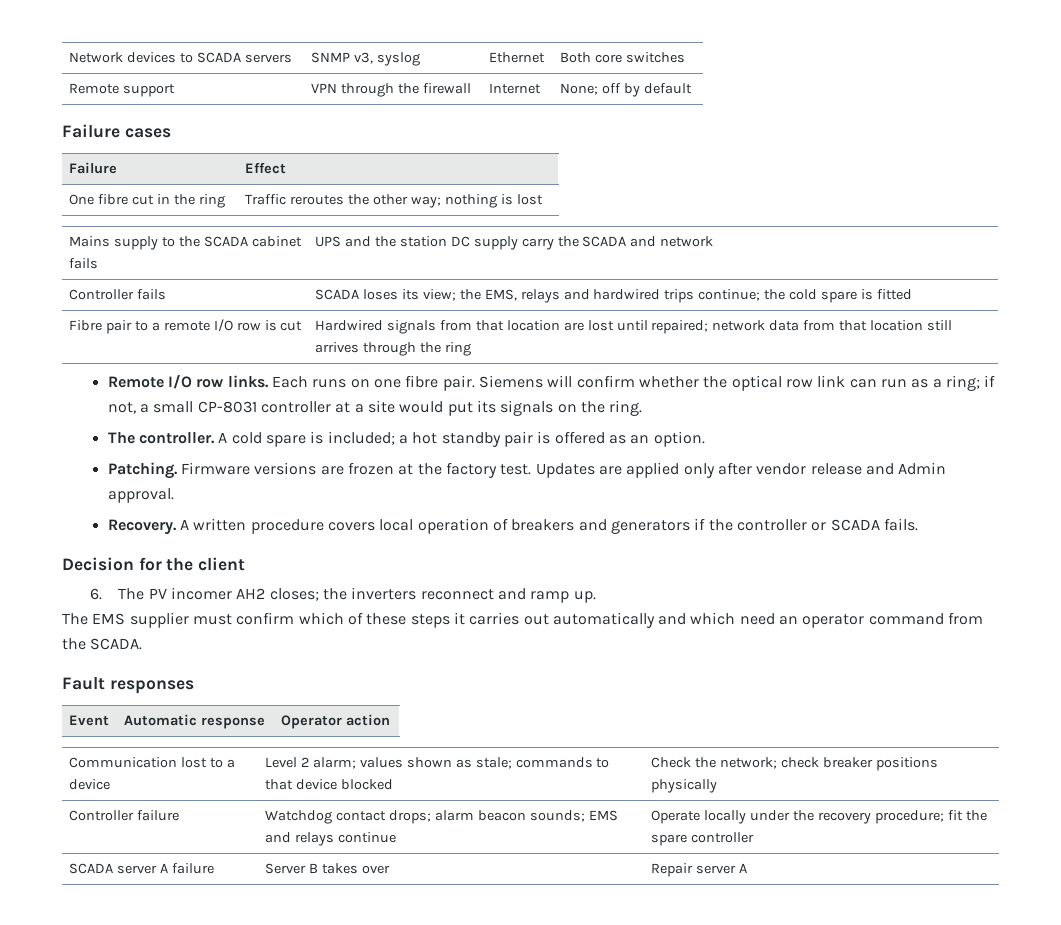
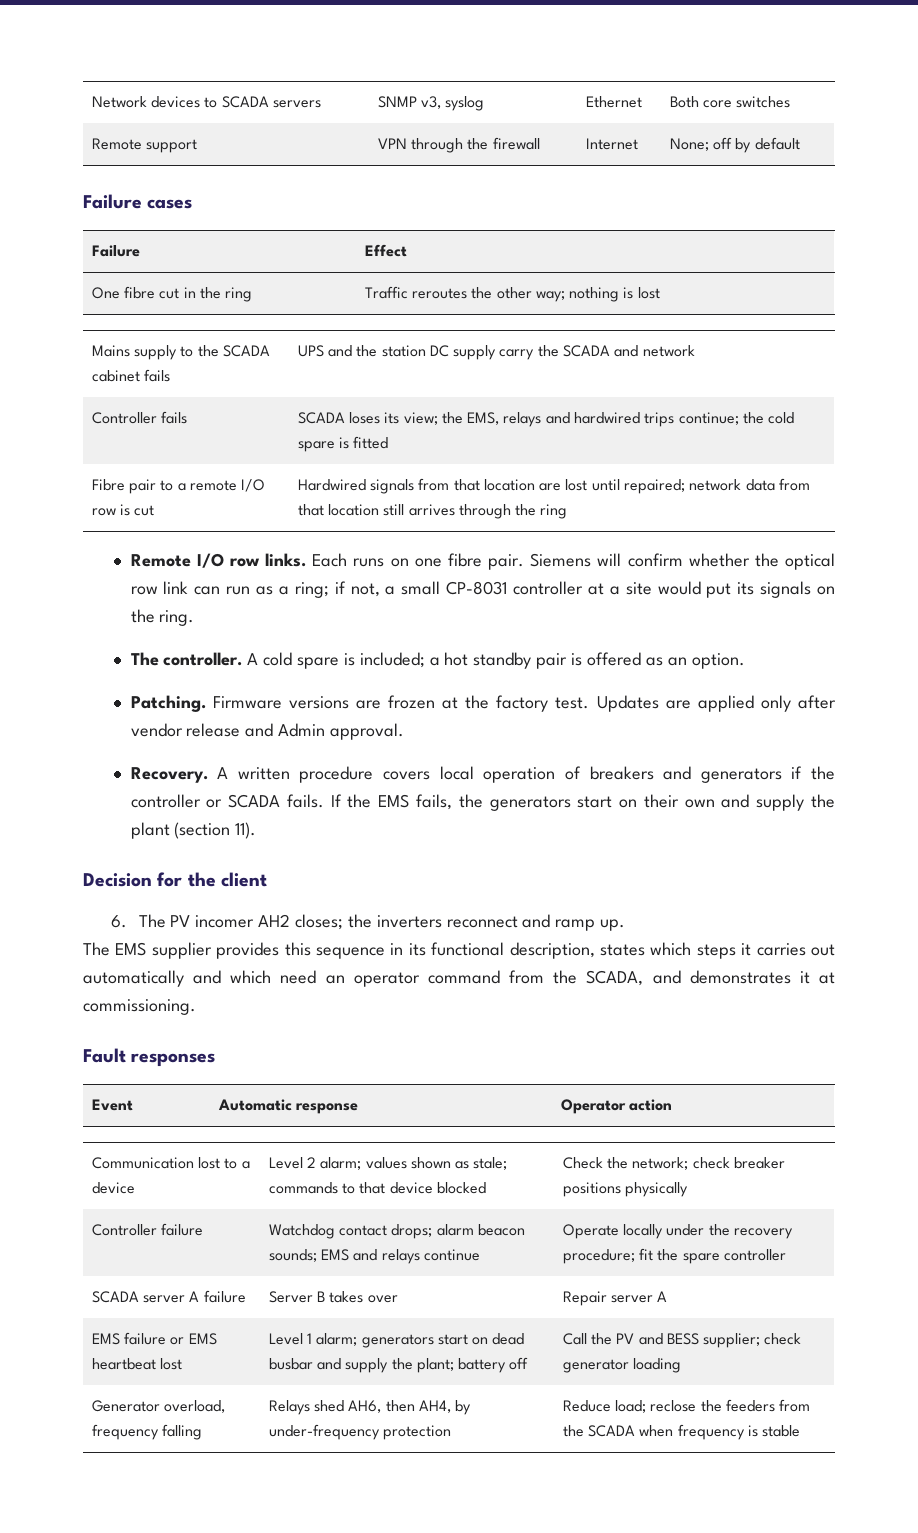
+ If the EMS fails, the generators start on their own and supply the plant (section 11).
- The EMS supplier must confirm which of these steps it carries out automatically and which need an operator command from the SCADA.
+ The EMS supplier provides this sequence in its functional description, states which steps it carries out automatically and which need an operator command from the SCADA, and demonstrates it at commissioning.
+ EMS failure or EMS heartbeat lost | Level 1 alarm; generators start on dead busbar and supply the plant; battery off | Call the PV and BESS supplier; check generator loading
+ Generator overload, frequency falling | Relays shed AH6, then AH4, by under-frequency protection | Reduce load; reclose the feeders from the SCADA when frequency is stable

